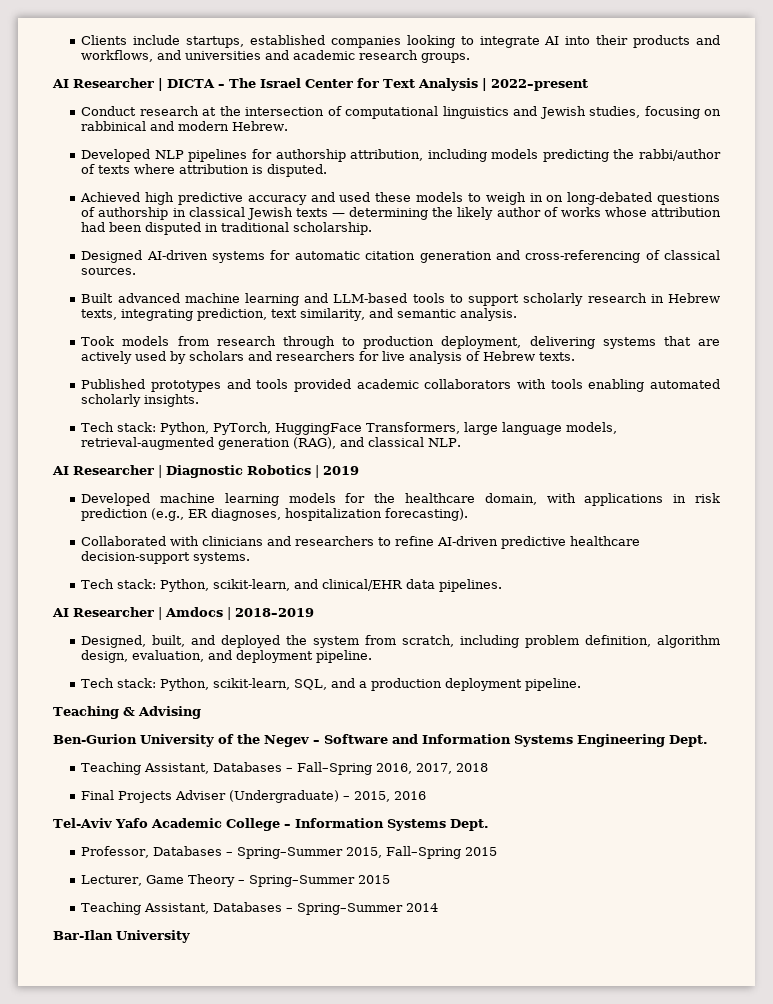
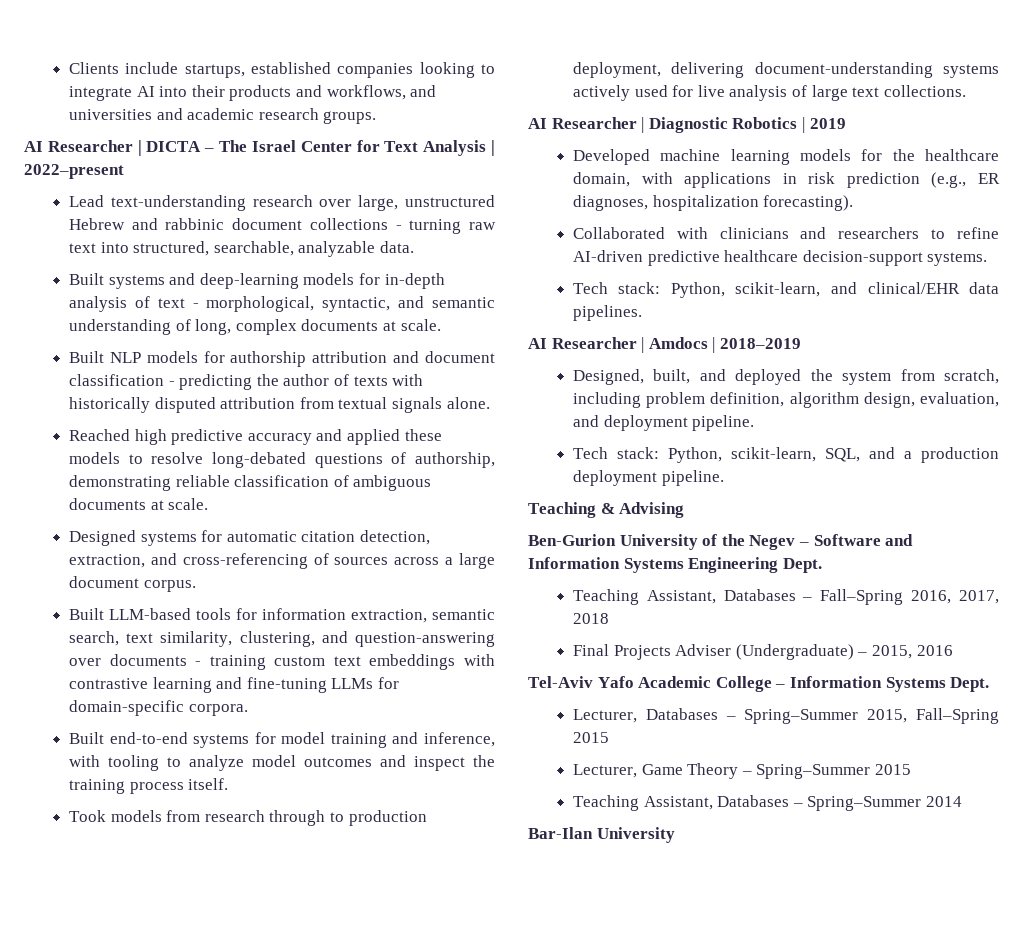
- Conduct research at the intersection of computational linguistics and Jewish studies, focusing on rabbinical and modern Hebrew.
- Developed NLP pipelines for authorship attribution, including models predicting the rabbi/author of texts where attribution is disputed.
- Achieved high predictive accuracy and used these models to weigh in on long-debated questions of authorship in classical Jewish texts — determining the likely author of works whose attribution had been disputed in traditional scholarship.
+ Lead text-understanding research over large, unstructured Hebrew and rabbinic document collections - turning raw text into structured, searchable, analyzable data.
+ Built systems and deep-learning models for in-depth analysis of text - morphological, syntactic, and semantic understanding of long, complex documents at scale.
+ Built NLP models for authorship attribution and document classification - predicting the author of texts with historically disputed attribution from textual signals alone.
+ Reached high predictive accuracy and applied these models to resolve long-debated questions of authorship, demonstrating reliable classification of ambiguous documents at scale.
- Designed AI-driven systems for automatic citation generation and cross-referencing of classical sources.
- Built advanced machine learning and LLM-based tools to support scholarly research in Hebrew texts, integrating prediction, text similarity, and semantic analysis.
+ Designed systems for automatic citation detection, extraction, and cross-referencing of sources across a large document corpus.
+ Built LLM-based tools for information extraction, semantic search, text similarity, clustering, and question-answering over documents - training custom text embeddings with contrastive learning and fine-tuning LLMs for domain-specific corpora.
+ Built end-to-end systems for model training and inference, with tooling to analyze model outcomes and inspect the training process itself.
- Took models from research through to production deployment, delivering systems that are actively used by scholars and researchers for live analysis of Hebrew texts.
- Published prototypes and tools provided academic collaborators with tools enabling automated scholarly insights.
- Tech stack: Python, PyTorch, HuggingFace Transformers, large language models, retrieval-augmented generation (RAG), and classical NLP.
+ Took models from research through to production deployment, delivering document-understanding systems actively used for live analysis of large text collections.
- Professor, Databases – Spring–Summer 2015, Fall–Spring 2015
+ Lecturer, Databases – Spring–Summer 2015, Fall–Spring 2015

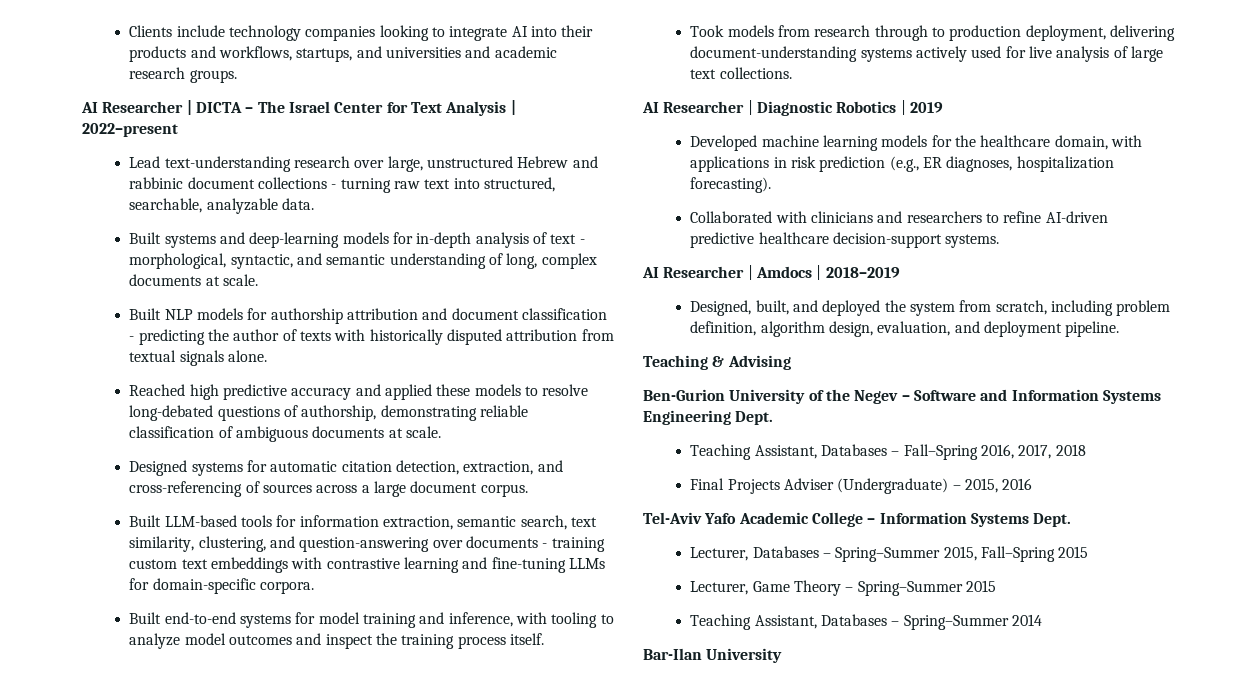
- Clients include startups, established companies looking to integrate AI into their products and workflows, and universities and academic research groups.
+ Clients include technology companies looking to integrate AI into their products and workflows, startups, and universities and academic research groups.
- Tech stack: Python, scikit-learn, and clinical/EHR data pipelines.
- Tech stack: Python, scikit-learn, SQL, and a production deployment pipeline.

